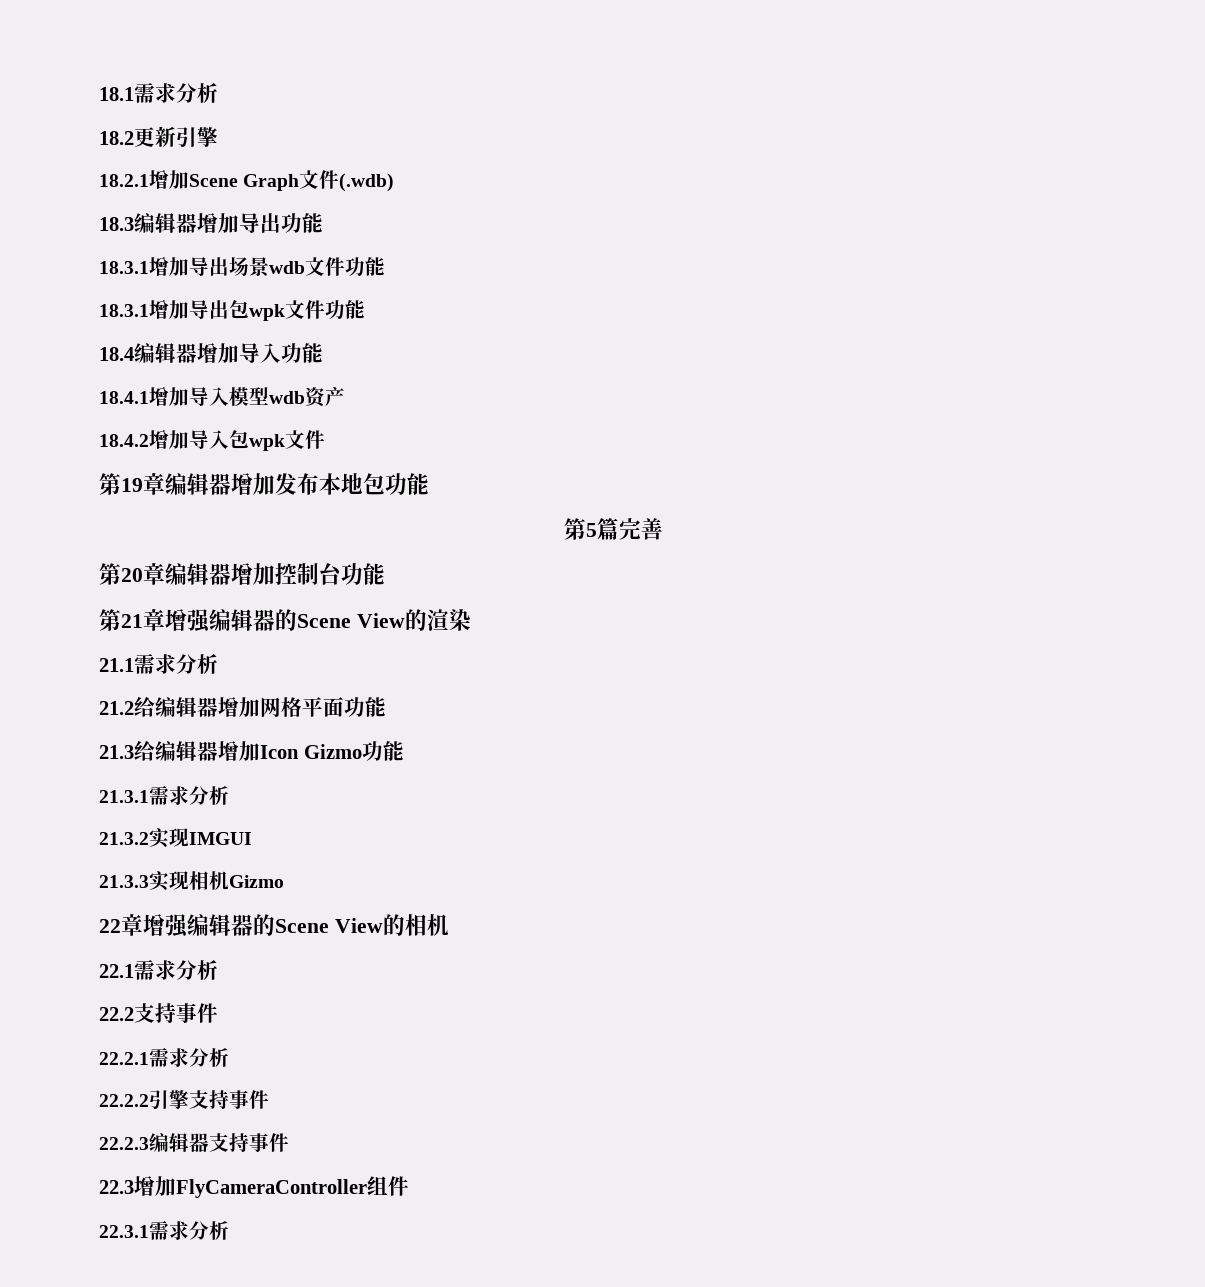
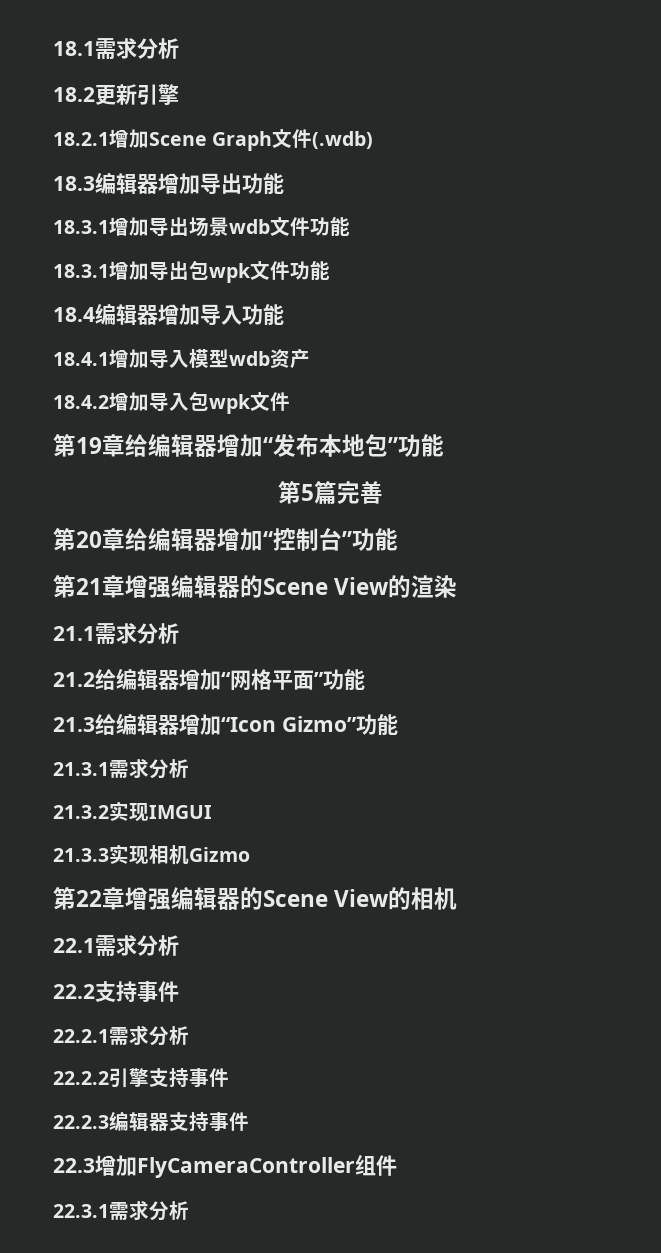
- 第19章编辑器增加发布本地包功能
+ 第19章给编辑器增加“发布本地包”功能
- 第20章编辑器增加控制台功能
+ 第20章给编辑器增加“控制台”功能
- 21.2给编辑器增加网格平面功能
+ 21.2给编辑器增加“网格平面”功能
- 21.3给编辑器增加Icon Gizmo功能
+ 21.3给编辑器增加“Icon Gizmo”功能
- 22章增强编辑器的Scene View的相机
+ 第22章增强编辑器的Scene View的相机

